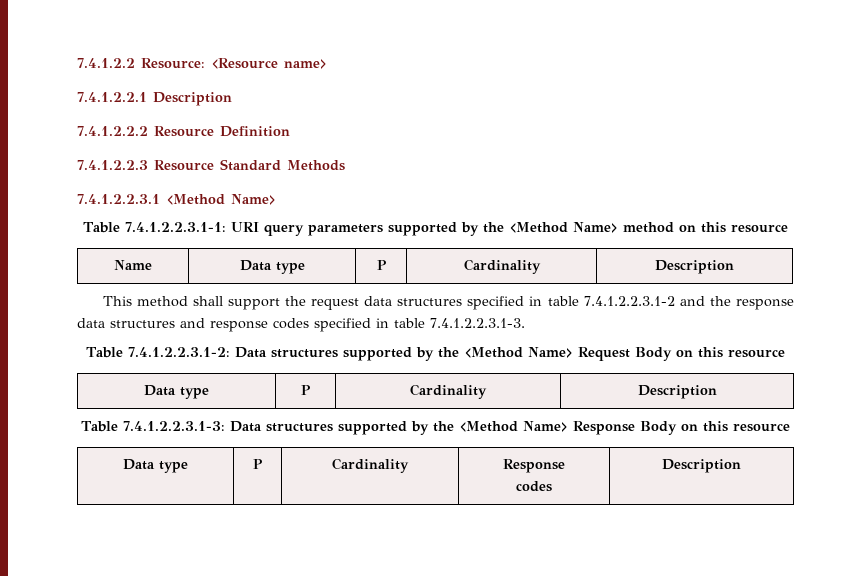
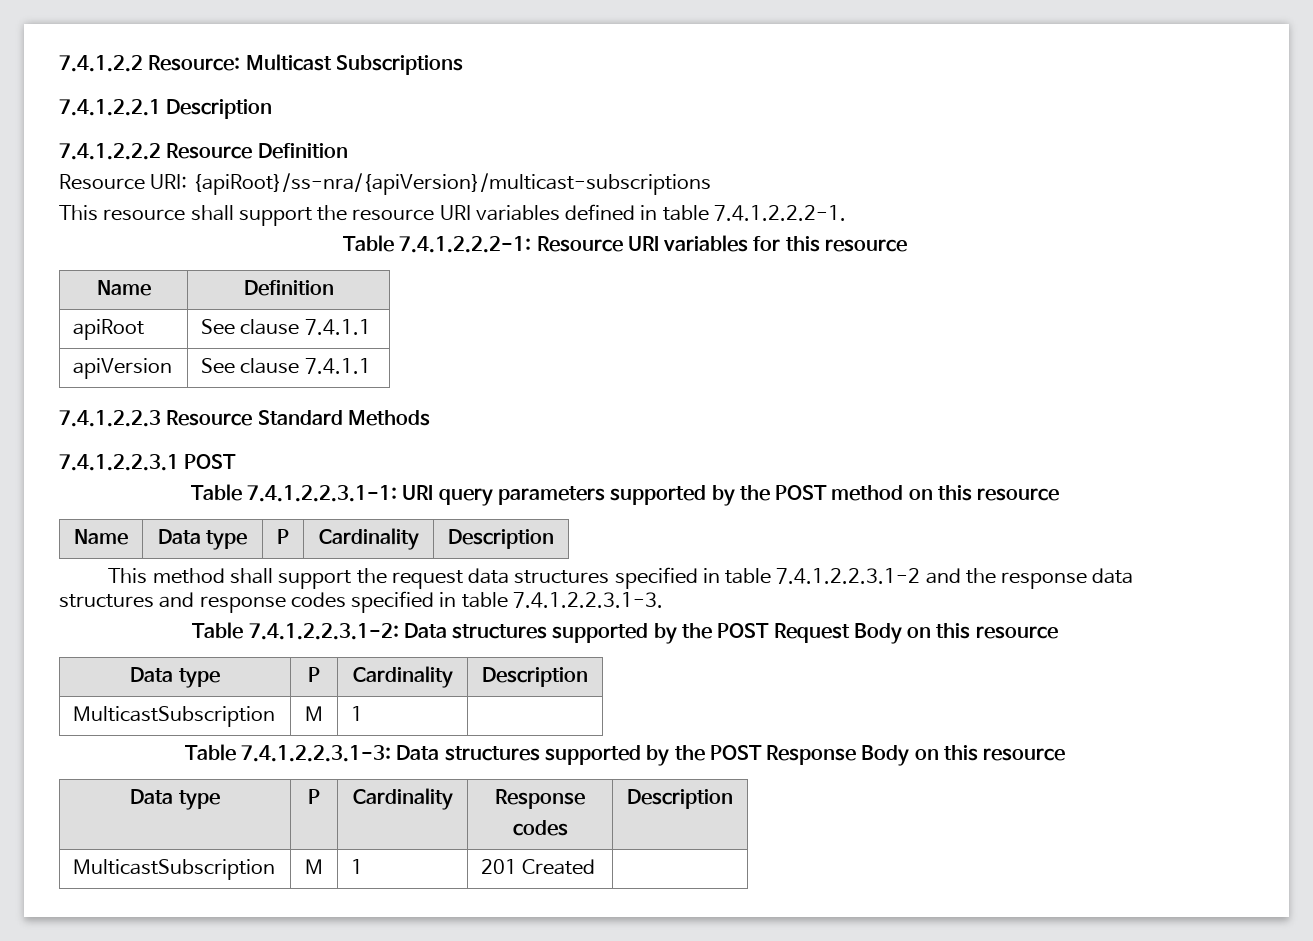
- 7.4.1.2.2 Resource: <Resource name>
+ 7.4.1.2.2 Resource: Multicast Subscriptions
+ Resource URI: {apiRoot}/ss-nra/{apiVersion}/multicast-subscriptions
+ This resource shall support the resource URI variables defined in table 7.4.1.2.2.2-1.
+ Table 7.4.1.2.2.2-1: Resource URI variables for this resource
+ Name | Definition
+ apiRoot | See clause 7.4.1.1
+ apiVersion | See clause 7.4.1.1
- 7.4.1.2.2.3.1 <Method Name>
+ 7.4.1.2.2.3.1 POST
- Table 7.4.1.2.2.3.1-1: URI query parameters supported by the <Method Name> method on this resource
+ Table 7.4.1.2.2.3.1-1: URI query parameters supported by the POST method on this resource
- Table 7.4.1.2.2.3.1-2: Data structures supported by the <Method Name> Request Body on this resource
+ Table 7.4.1.2.2.3.1-2: Data structures supported by the POST Request Body on this resource
  Data type | P | Cardinality | Description
+ MulticastSubscription | M | 1 |
- Table 7.4.1.2.2.3.1-3: Data structures supported by the <Method Name> Response Body on this resource
+ Table 7.4.1.2.2.3.1-3: Data structures supported by the POST Response Body on this resource
+ MulticastSubscription | M | 1 | 201 Created |

